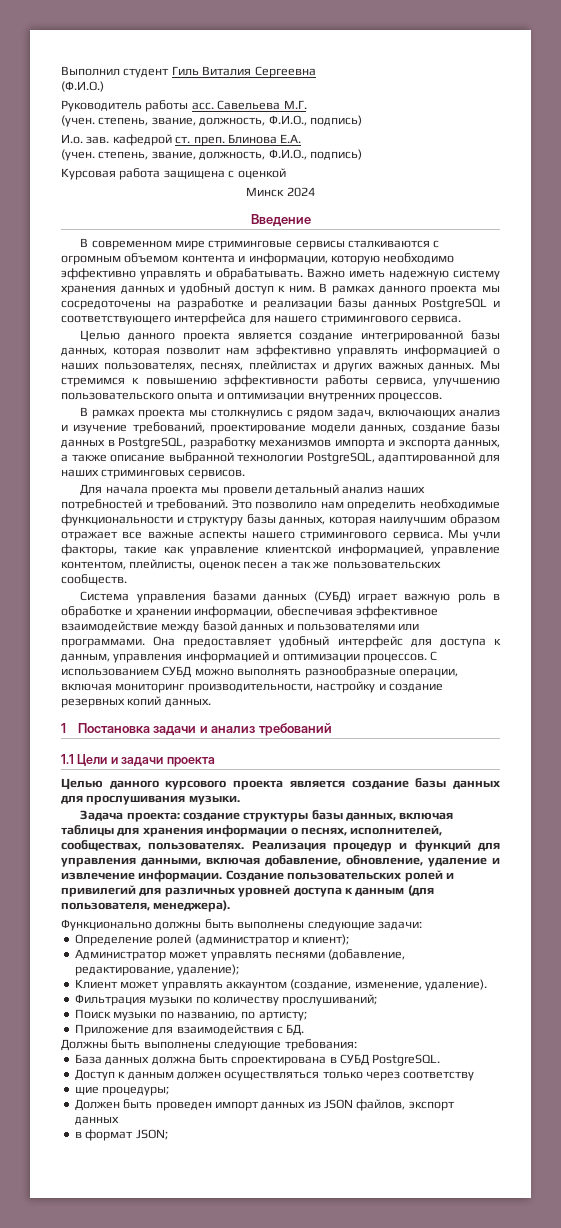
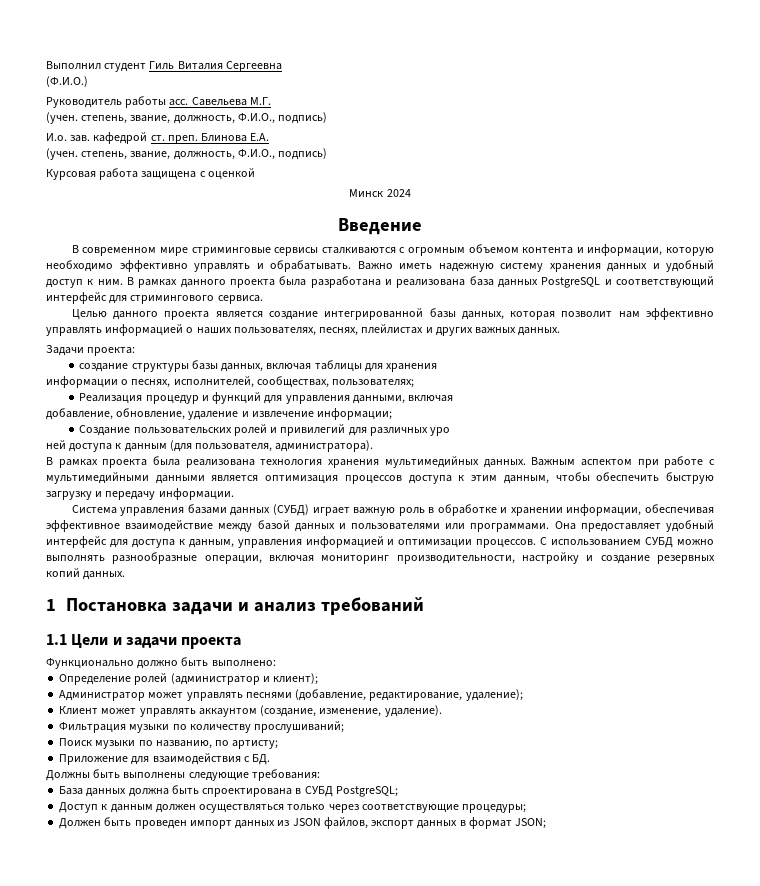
- В рамках данного проекта мы сосредоточены на разработке и реализации базы данных PostgreSQL и соответствующего интерфейса для нашего стримингового сервиса.
+ В рамках данного проекта была разработана и реализована база данных PostgreSQL и соответствующий интерфейс для стримингового сервиса.
- Целью данного проекта является создание интегрированной базы данных, которая позволит нам эффективно управлять информацией о наших пользователях, песнях, плейлистах и других важных данных. Мы стремимся к повышению эффективности работы сервиса, улучшению пользовательского опыта и оптимизации внутренних процессов.
- В рамках проекта мы столкнулись с рядом задач, включающих анализ и изучение требований, проектирование модели данных, создание базы данных в PostgreSQL, разработку механизмов импорта и экспорта данных, а также описание выбранной технологии PostgreSQL, адаптированной для наших стриминговых сервисов.
- Для начала проекта мы провели детальный анализ наших потребностей и требований. Это позволило нам определить необходимые функциональности и структуру базы данных, которая наилучшим образом отражает все важные аспекты нашего стримингового сервиса. Мы учли факторы, такие как управление клиентской информацией, управление контентом, плейлисты, оценок песен а так же пользовательских сообществ.
+ Целью данного проекта является создание интегрированной базы данных, которая позволит нам эффективно управлять информацией о наших пользователях, песнях, плейлистах и других важных данных.
+ Задачи проекта:
+ создание структуры базы данных, включая таблицы для хранения
+ информации о песнях, исполнителей, сообществах, пользователях;
+ Реализация процедур и функций для управления данными, включая
+ добавление, обновление, удаление и извлечение информации;
+ Создание пользовательских ролей и привилегий для различных уро
+ ней доступа к данным (для пользователя, администратора).
+ В рамках проекта была реализована технология хранения мультимедийных данных. Важным аспектом при работе с мультимедийными данными является оптимизация процессов доступа к этим данным, чтобы обеспечить быструю загрузку и передачу информации.
- Целью данного курсового проекта является создание базы данных для прослушивания музыки.
- Задача проекта: создание структуры базы данных, включая таблицы для хранения информации о песнях, исполнителей, сообществах, пользователях. Реализация процедур и функций для управления данными, включая добавление, обновление, удаление и извлечение информации. Создание пользовательских ролей и привилегий для различных уровней доступа к данным (для пользователя, менеджера).
- Функционально должны быть выполнены следующие задачи:
+ Функционально должно быть выполнено:
- База данных должна быть спроектирована в СУБД PostgreSQL.
+ База данных должна быть спроектирована в СУБД PostgreSQL;
- Доступ к данным должен осуществляться только через соответству
- щие процедуры;
+ Доступ к данным должен осуществляться только через соответствующие процедуры;
- Должен быть проведен импорт данных из JSON файлов, экспорт данных
- в формат JSON;
+ Должен быть проведен импорт данных из JSON файлов, экспорт данных в формат JSON;

